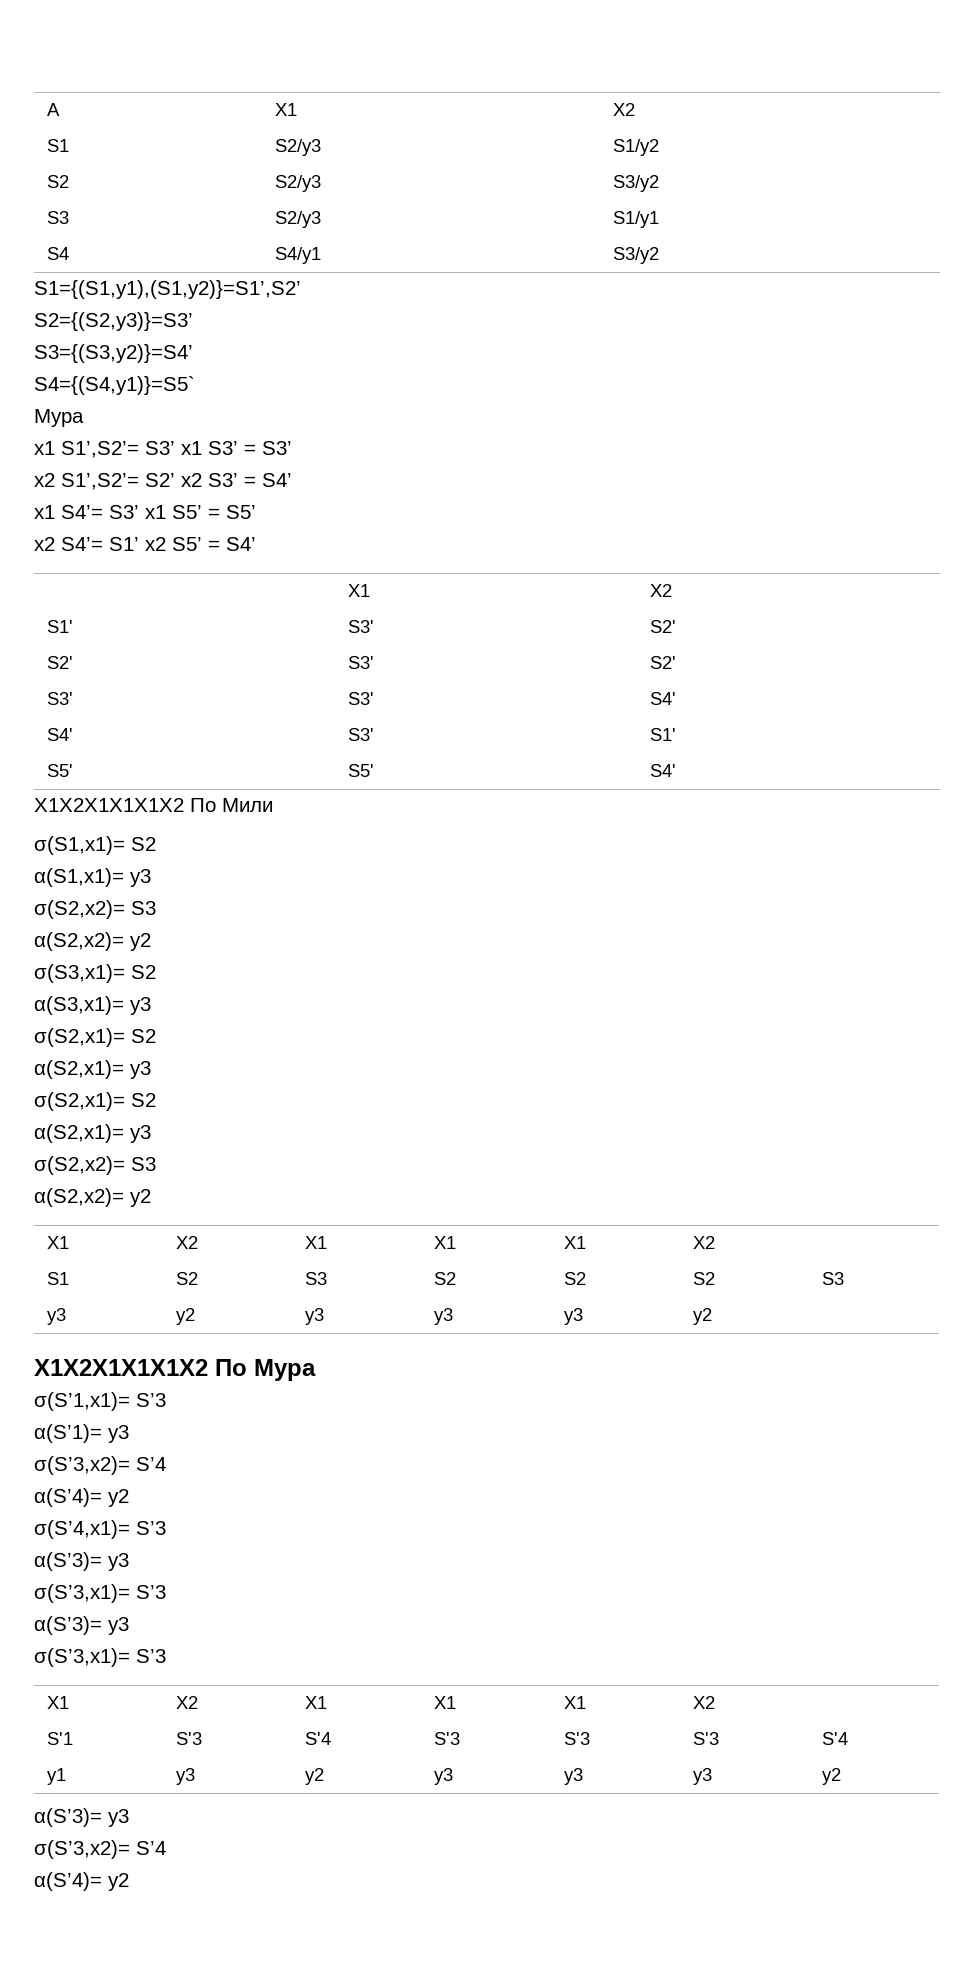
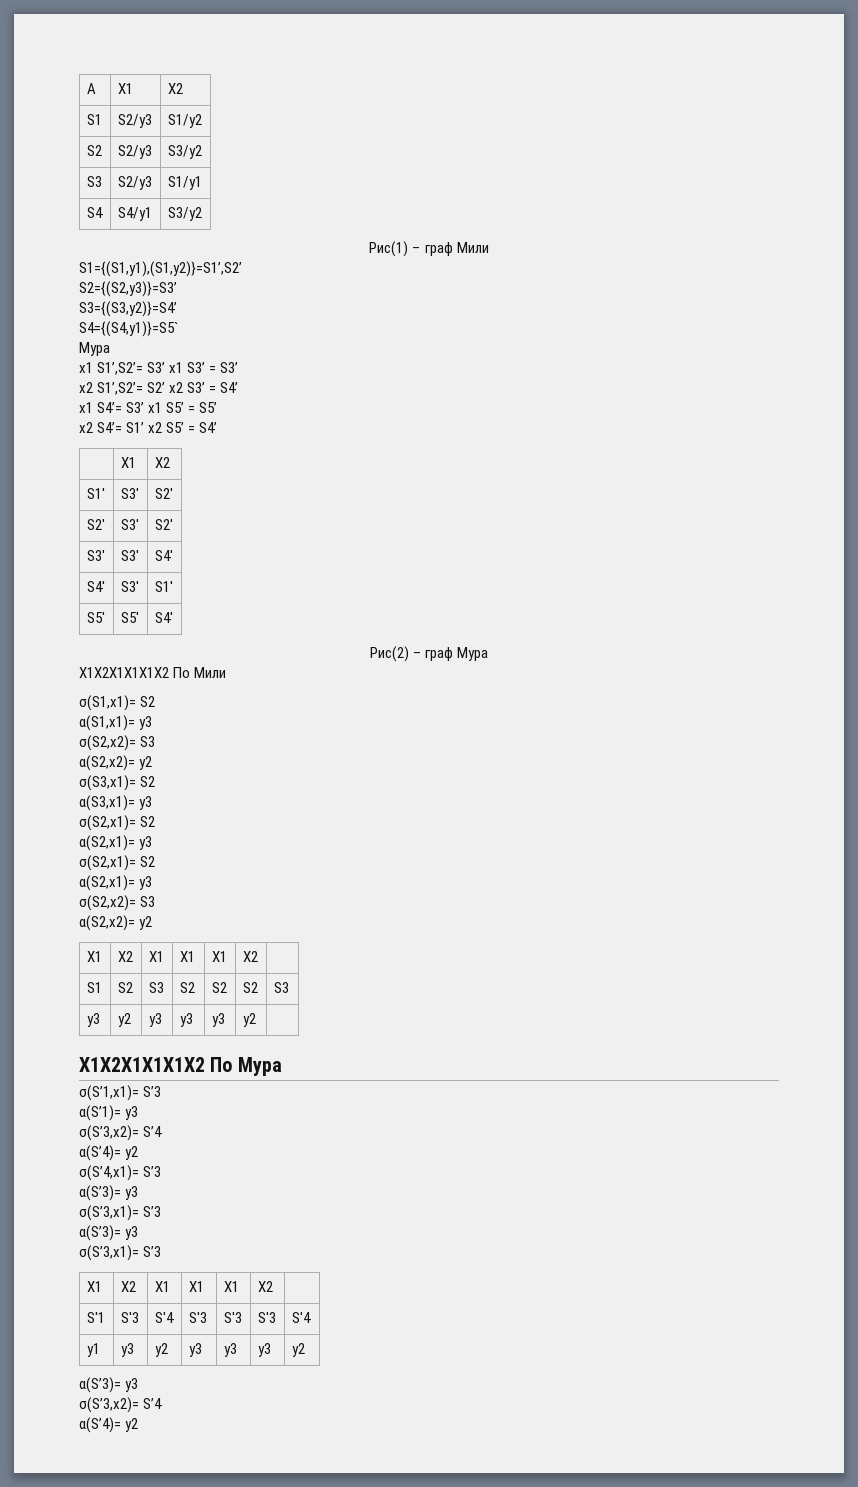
+ Рис(1) – граф Мили
+ Рис(2) – граф Мура

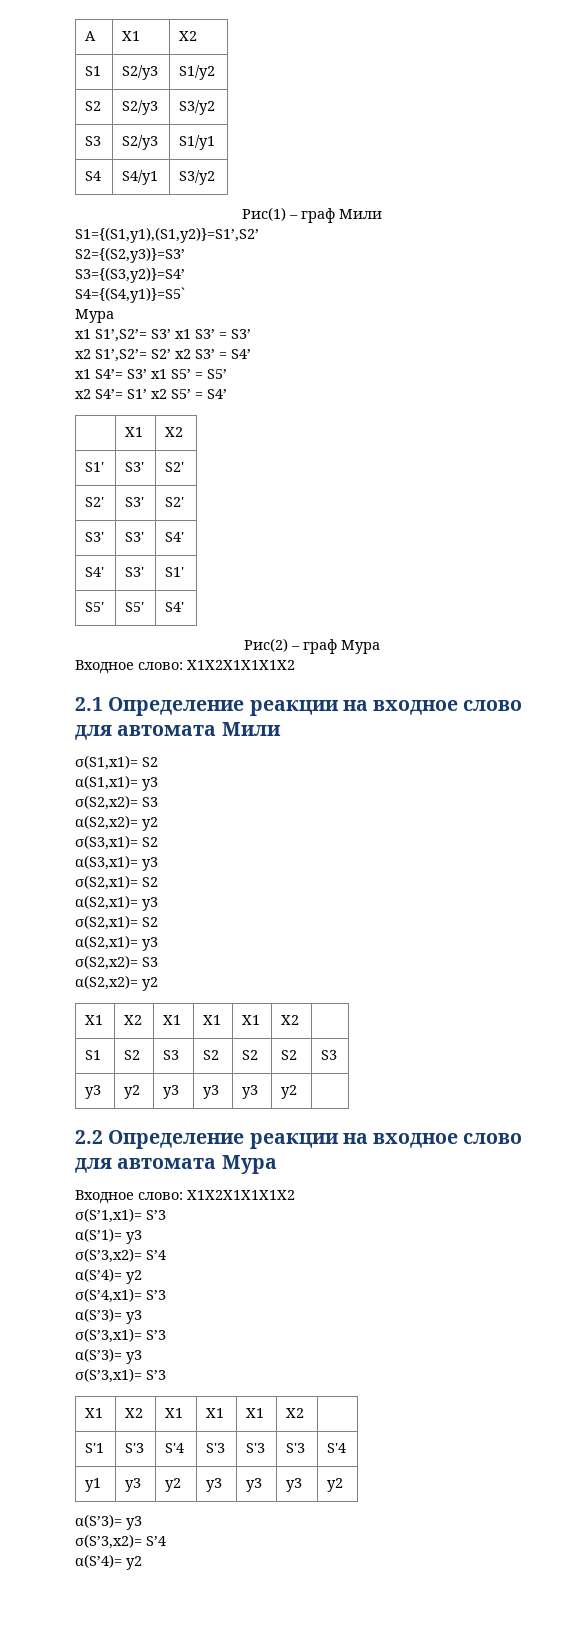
  Рис(2) – граф Мура
- X1X2X1X1X1X2 По Мили
+ Входное слово: X1X2X1X1X1X2
+ 2.1 Определение реакции на входное слово для автомата Мили
- X1X2X1X1X1X2 По Мура
+ 2.2 Определение реакции на входное слово для автомата Мура
+ Входное слово: X1X2X1X1X1X2

